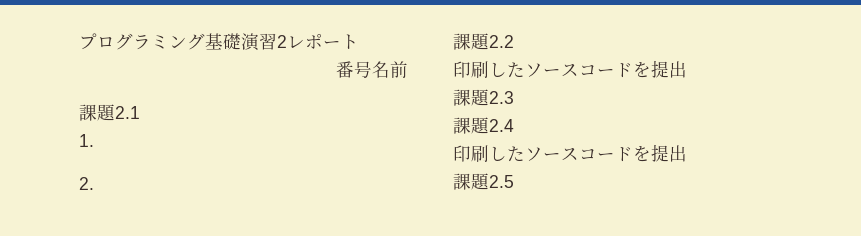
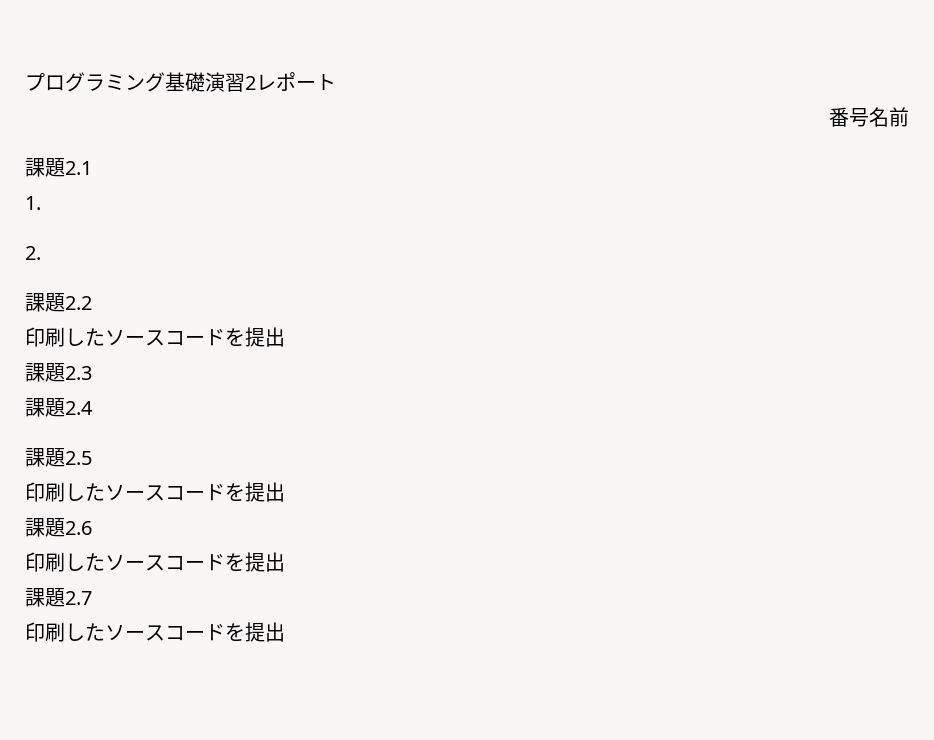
  課題2.4
+ 課題2.5
  印刷したソースコードを提出
- 課題2.5
+ 課題2.6
+ 印刷したソースコードを提出
+ 課題2.7
+ 印刷したソースコードを提出

